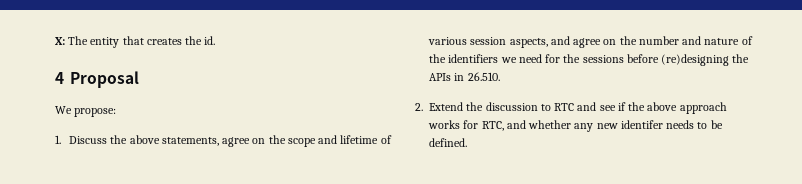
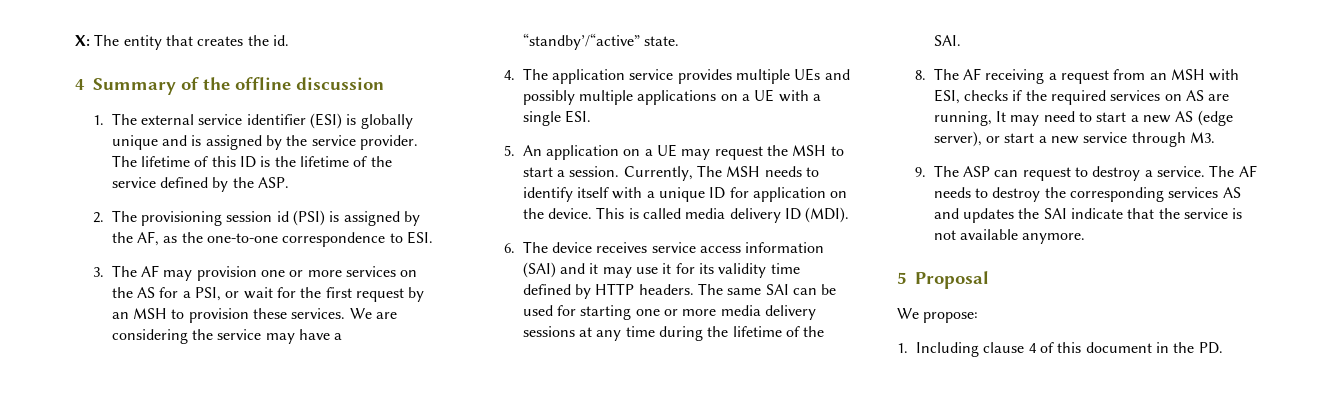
- 4 Proposal
+ 4 Summary of the offline discussion
+ 1. The external service identifier (ESI) is globally unique and is assigned by the service provider. The lifetime of this ID is the lifetime of the service defined by the ASP.
+ 2. The provisioning session id (PSI) is assigned by the AF, as the one-to-one correspondence to ESI.
+ 3. The AF may provision one or more services on the AS for a PSI, or wait for the first request by an MSH to provision these services. We are considering the service may have a “standby’/“active” state.
+ 4. The application service provides multiple UEs and possibly multiple applications on a UE with a single ESI.
+ 5. An application on a UE may request the MSH to start a session. Currently, The MSH needs to identify itself with a unique ID for application on the device. This is called media delivery ID (MDI).
+ 6. The device receives service access information (SAI) and it may use it for its validity time defined by HTTP headers. The same SAI can be used for starting one or more media delivery sessions at any time during the lifetime of the SAI.
+ 8. The AF receiving a request from an MSH with ESI, checks if the required services on AS are running, It may need to start a new AS (edge server), or start a new service through M3.
+ 9. The ASP can request to destroy a service. The AF needs to destroy the corresponding services AS and updates the SAI indicate that the service is not available anymore.
+ 5 Proposal
  We propose:
- 1. Discuss the above statements, agree on the scope and lifetime of various session aspects, and agree on the number and nature of the identifiers we need for the sessions before (re)designing the APIs in 26.510.
- 2. Extend the discussion to RTC and see if the above approach works for RTC, and whether any new identifer needs to be defined.
+ 1. Including clause 4 of this document in the PD.

